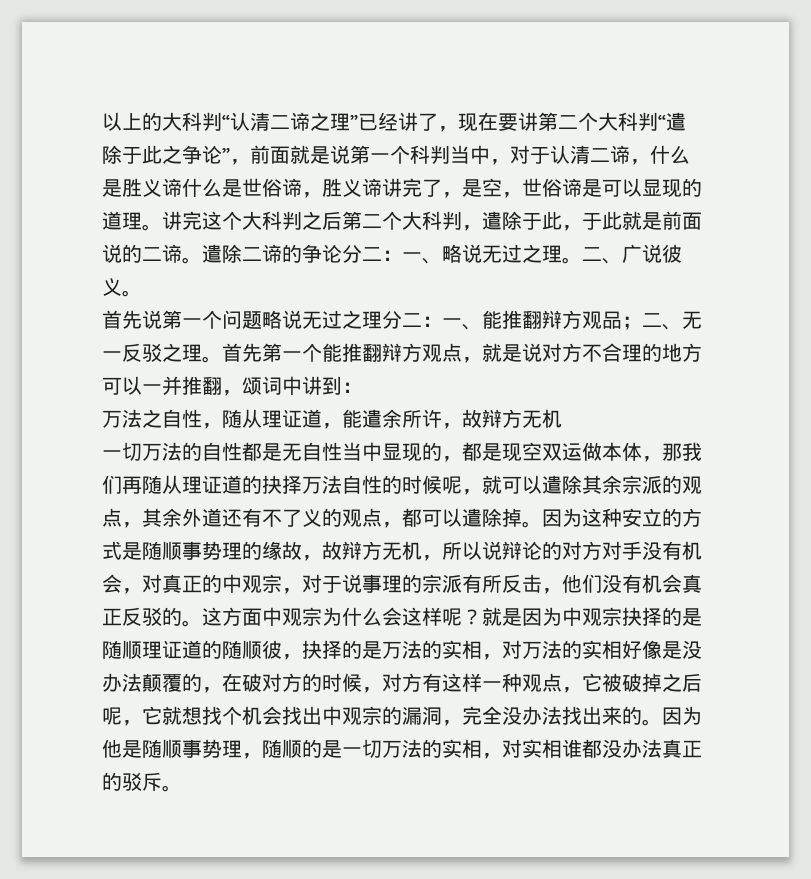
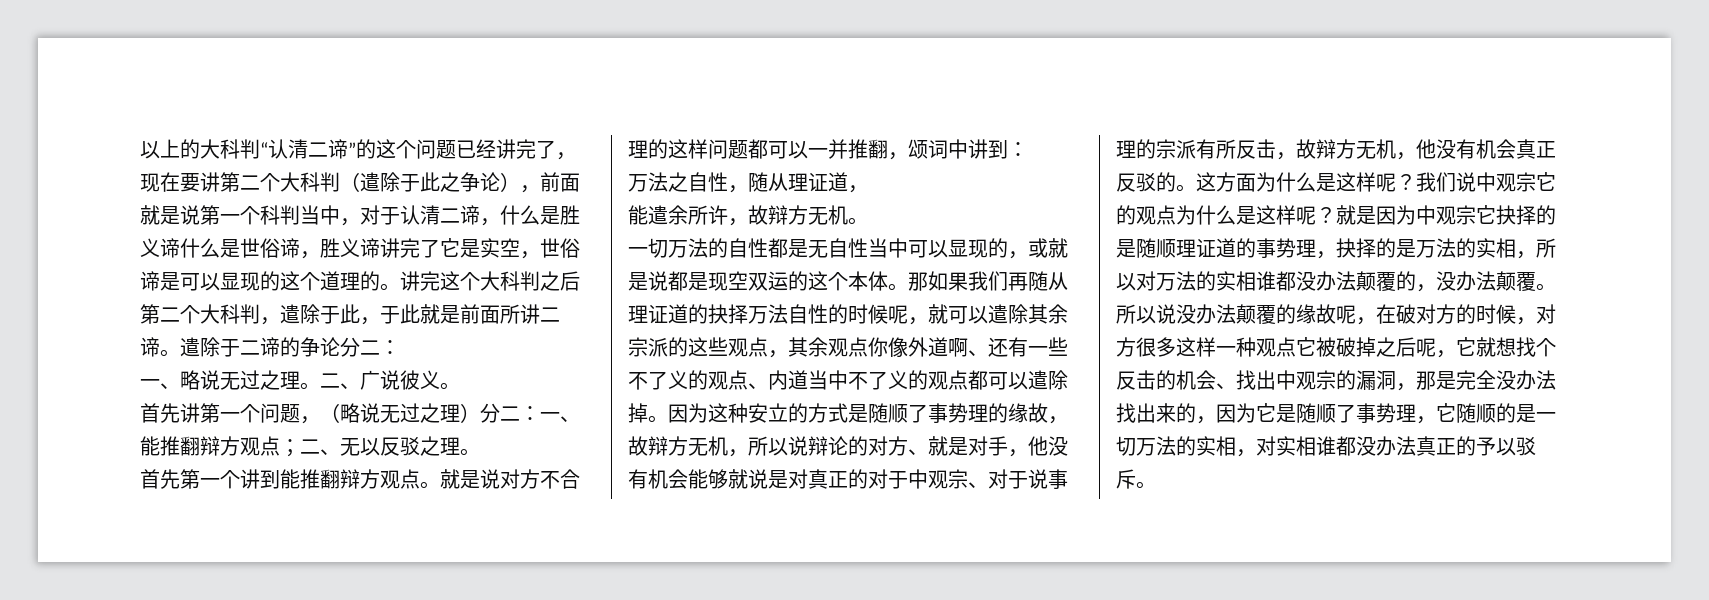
- 以上的大科判“认清二谛之理”已经讲了，现在要讲第二个大科判“遣除于此之争论”，前面就是说第一个科判当中，对于认清二谛，什么是胜义谛什么是世俗谛，胜义谛讲完了，是空，世俗谛是可以显现的道理。
+ 以上的大科判“认清二谛”的这个问题已经讲完了，现在要讲第二个大科判（遣除于此之争论），前面就是说第一个科判当中，对于认清二谛，什么是胜义谛什么是世俗谛，胜义谛讲完了它是实空，世俗谛是可以显现的这个道理的。
- 讲完这个大科判之后第二个大科判，遣除于此，于此就是前面说的二谛。
+ 讲完这个大科判之后第二个大科判，遣除于此，于此就是前面所讲二谛。
- 遣除二谛的争论分二：一、略说无过之理。
+ 遣除于二谛的争论分二：
+ 一、略说无过之理。
- 首先说第一个问题略说无过之理分二：一、能推翻辩方观品；二、无一反驳之理。首先第一个能推翻辩方观点，就是说对方不合理的地方可以一并推翻，颂词中讲到：
+ 首先讲第一个问题，（略说无过之理）分二：一、能推翻辩方观点；二、无以反驳之理。
+ 首先第一个讲到能推翻辩方观点。就是说对方不合理的这样问题都可以一并推翻，颂词中讲到：
- 万法之自性，随从理证道，能遣余所许，故辩方无机
+ 万法之自性，随从理证道，
+ 能遣余所许，故辩方无机。
- 一切万法的自性都是无自性当中显现的，都是现空双运做本体，那我们再随从理证道的抉择万法自性的时候呢，就可以遣除其余宗派的观点，其余外道还有不了义的观点，都可以遣除掉。
+ 一切万法的自性都是无自性当中可以显现的，或就是说都是现空双运的这个本体。那如果我们再随从理证道的抉择万法自性的时候呢，就可以遣除其余宗派的这些观点，其余观点你像外道啊、还有一些不了义的观点、内道当中不了义的观点都可以遣除掉。
- 因为这种安立的方式是随顺事势理的缘故，故辩方无机，所以说辩论的对方对手没有机会，对真正的中观宗，对于说事理的宗派有所反击，他们没有机会真正反驳的。
+ 因为这种安立的方式是随顺了事势理的缘故，故辩方无机，所以说辩论的对方、就是对手，他没有机会能够就说是对真正的对于中观宗、对于说事理的宗派有所反击，故辩方无机，他没有机会真正反驳的。
- 这方面中观宗为什么会这样呢？
+ 这方面为什么是这样呢？我们说中观宗它的观点为什么是这样呢？
- 就是因为中观宗抉择的是随顺理证道的随顺彼，抉择的是万法的实相，对万法的实相好像是没办法颠覆的，在破对方的时候，对方有这样一种观点，它被破掉之后呢，它就想找个机会找出中观宗的漏洞，完全没办法找出来的。因为他是随顺事势理，随顺的是一切万法的实相，对实相谁都没办法真正的驳斥。
+ 就是因为中观宗它抉择的是随顺理证道的事势理，抉择的是万法的实相，所以对万法的实相谁都没办法颠覆的，没办法颠覆。所以说没办法颠覆的缘故呢，在破对方的时候，对方很多这样一种观点它被破掉之后呢，它就想找个反击的机会、找出中观宗的漏洞，那是完全没办法找出来的，因为它是随顺了事势理，它随顺的是一切万法的实相，对实相谁都没办法真正的予以驳斥。

